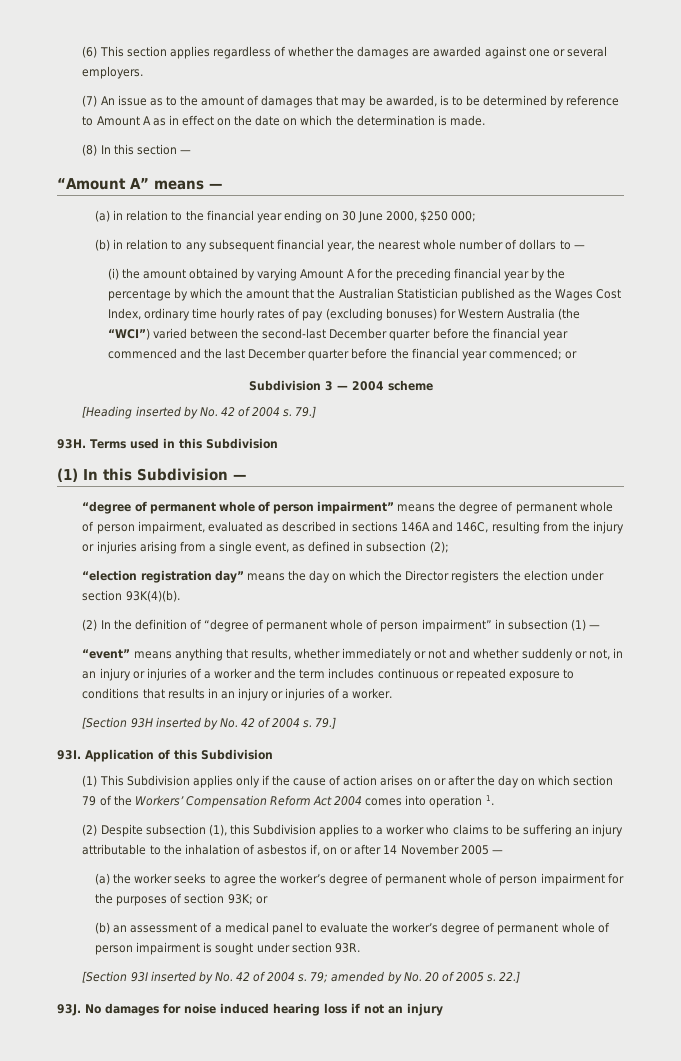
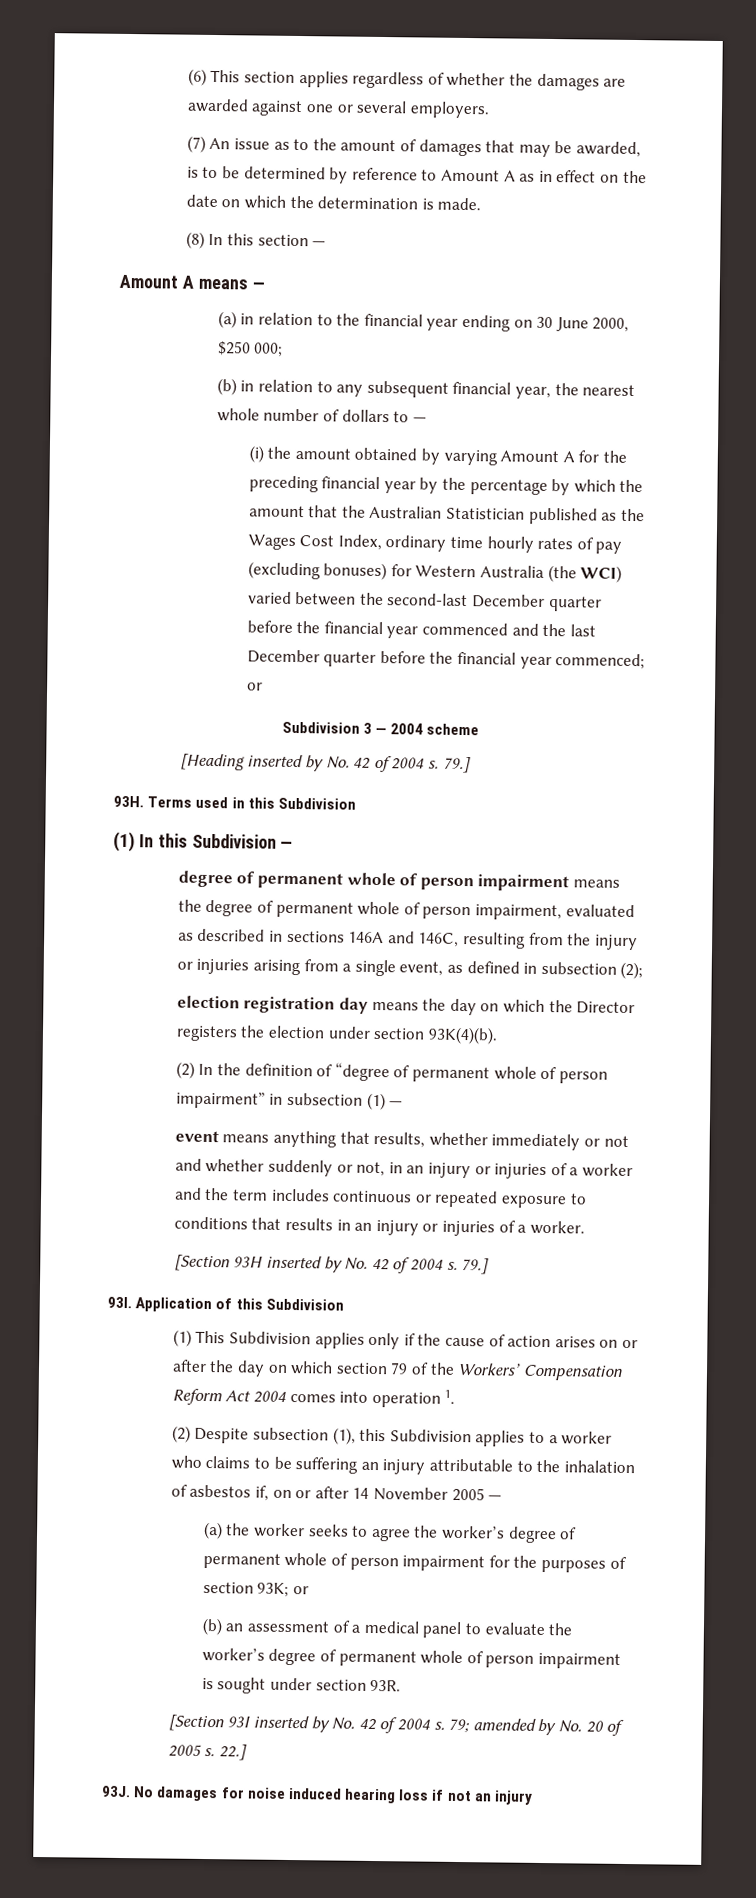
- “Amount A” means —
+ Amount A means —
- (i) the amount obtained by varying Amount A for the preceding financial year by the percentage by which the amount that the Australian Statistician published as the Wages Cost Index, ordinary time hourly rates of pay (excluding bonuses) for Western Australia (the “WCI”) varied between the second-last December quarter before the financial year commenced and the last December quarter before the financial year commenced;
+ (i) the amount obtained by varying Amount A for the preceding financial year by the percentage by which the amount that the Australian Statistician published as the Wages Cost Index, ordinary time hourly rates of pay (excluding bonuses) for Western Australia (the WCI) varied between the second-last December quarter before the financial year commenced and the last December quarter before the financial year commenced;
- “degree of permanent whole of person impairment” means the degree of permanent whole of person impairment, evaluated as described in sections 146A and 146C, resulting from the injury or injuries arising from a single event, as defined in subsection (2);
+ degree of permanent whole of person impairment means the degree of permanent whole of person impairment, evaluated as described in sections 146A and 146C, resulting from the injury or injuries arising from a single event, as defined in subsection (2);
- “election registration day” means the day on which the Director registers the election under section 93K(4)(b).
+ election registration day means the day on which the Director registers the election under section 93K(4)(b).
- “event” means anything that results, whether immediately or not and whether suddenly or not, in an injury or injuries of a worker and the term includes continuous or repeated exposure to conditions that results in an injury or injuries of a worker.
+ event means anything that results, whether immediately or not and whether suddenly or not, in an injury or injuries of a worker and the term includes continuous or repeated exposure to conditions that results in an injury or injuries of a worker.

